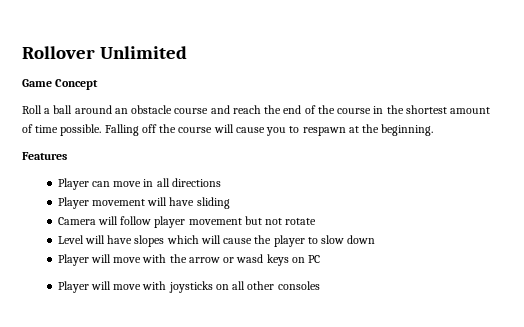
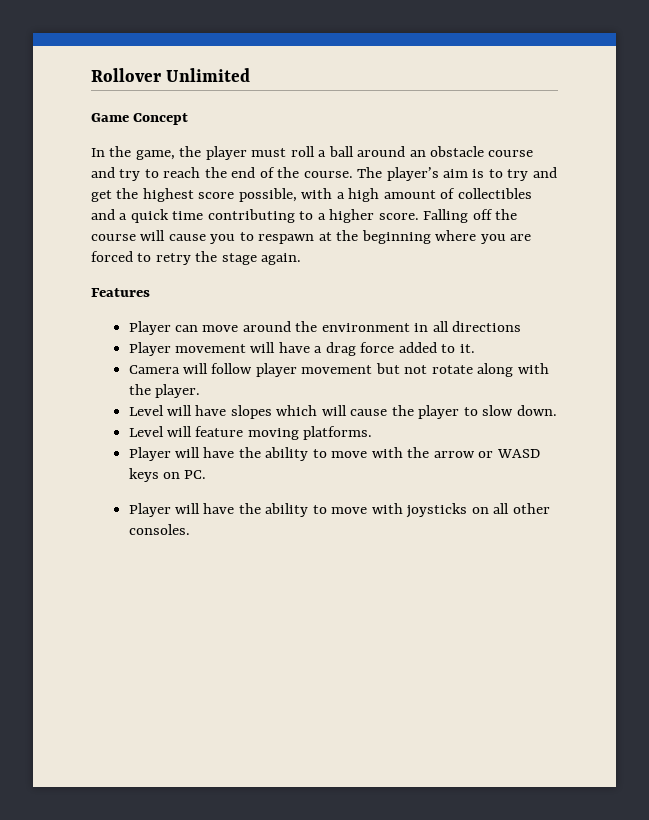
- Roll a ball around an obstacle course and reach the end of the course in the shortest amount of time possible.
+ In the game, the player must roll a ball around an obstacle course and try to reach the end of the course. The player’s aim is to try and get the highest score possible, with a high amount of collectibles and a quick time contributing to a higher score.
- Falling off the course will cause you to respawn at the beginning.
+ Falling off the course will cause you to respawn at the beginning where you are forced to retry the stage again.
- Player can move in all directions
+ Player can move around the environment in all directions
- Player movement will have sliding
+ Player movement will have a drag force added to it.
- Camera will follow player movement but not rotate
+ Camera will follow player movement but not rotate along with the player.
- Level will have slopes which will cause the player to slow down
- Player will move with the arrow or wasd keys on PC
- Player will move with joysticks on all other consoles
+ Level will have slopes which will cause the player to slow down.
+ Level will feature moving platforms.
+ Player will have the ability to move with the arrow or WASD keys on PC.
+ Player will have the ability to move with joysticks on all other consoles.

